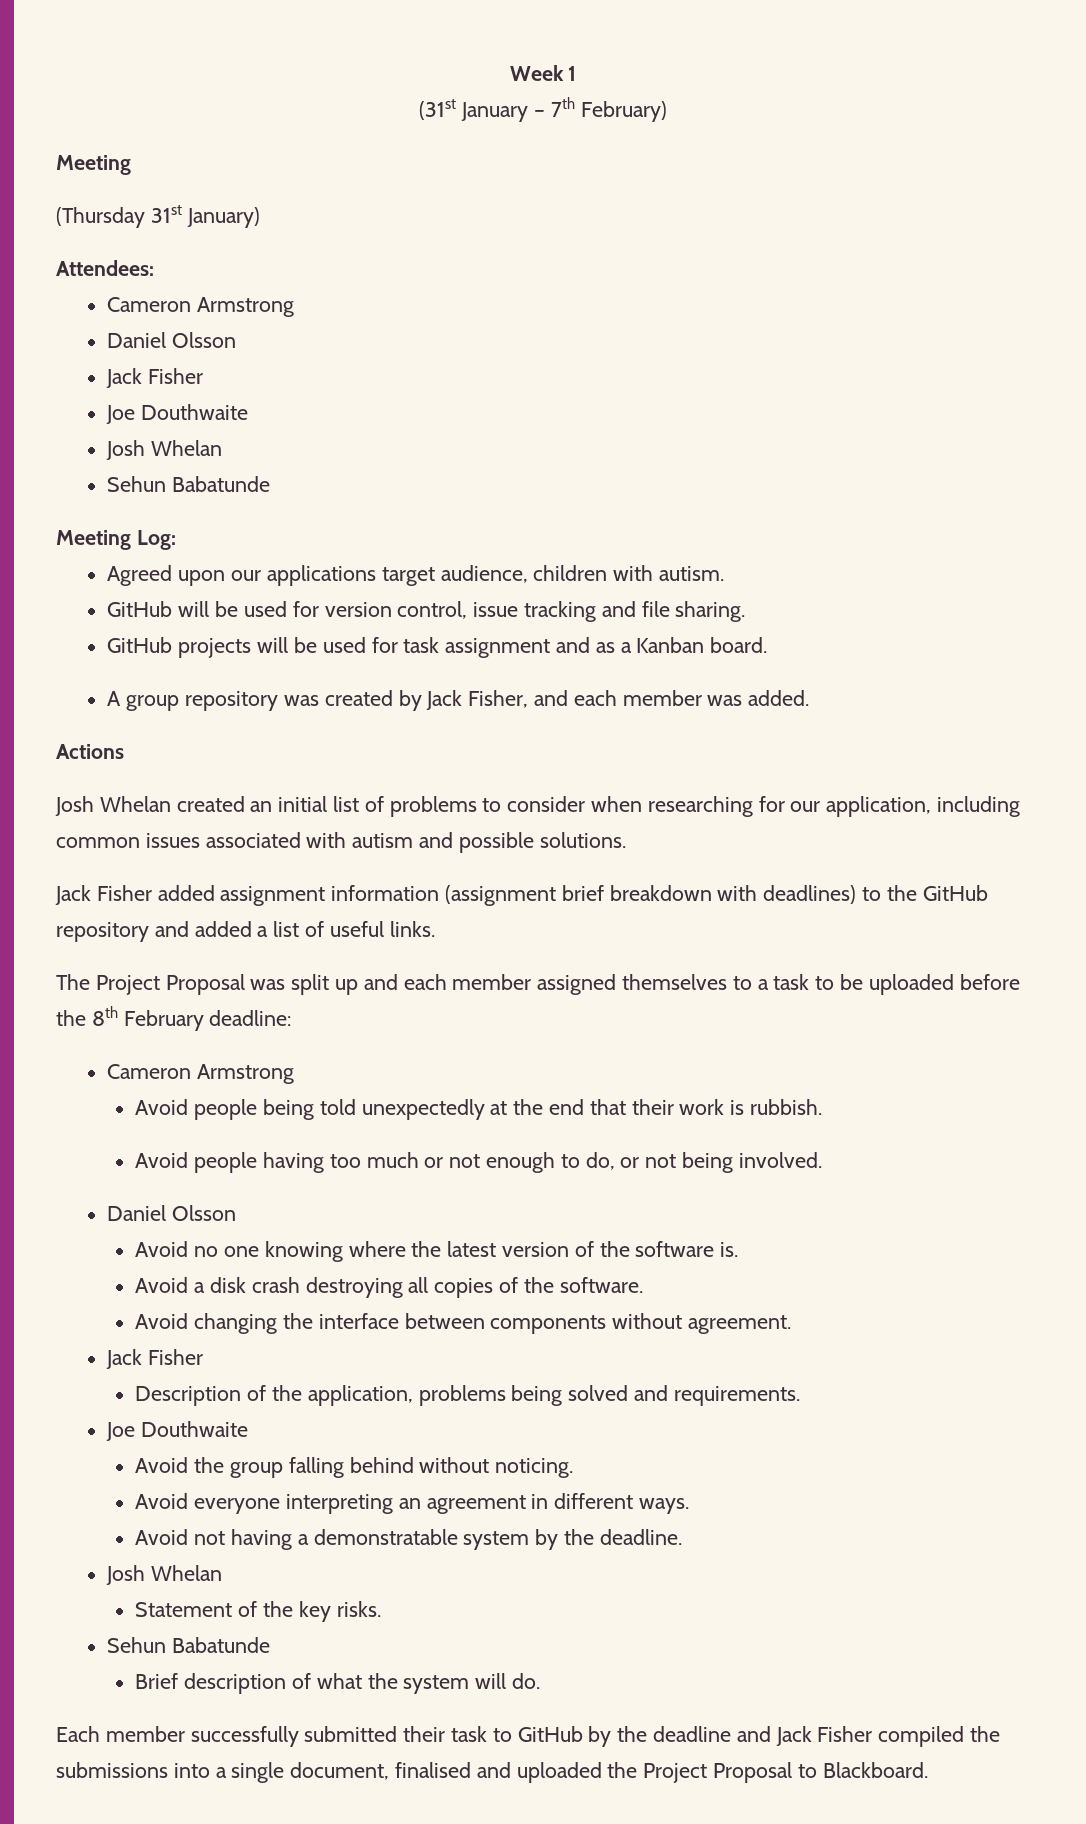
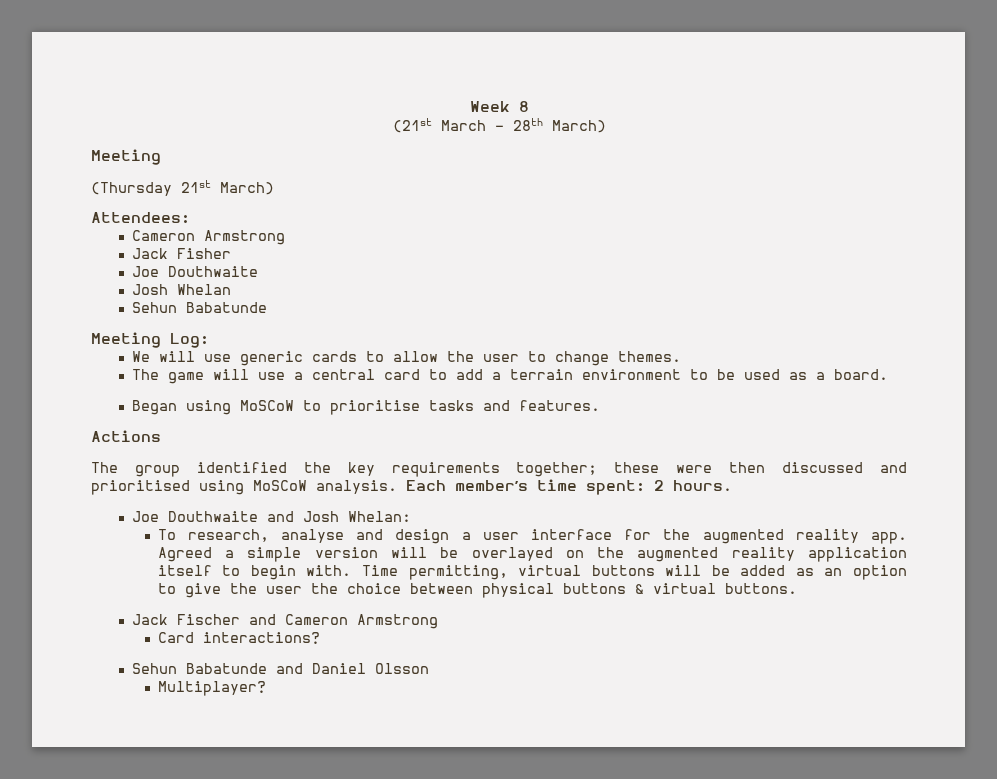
- Week 1
- (31st January – 7th February)
+ Week 8
+ (21st March – 28th March)
- (Thursday 31st January)
+ (Thursday 21st March)
  Attendees:
  Cameron Armstrong
- Daniel Olsson
- Agreed upon our applications target audience, children with autism.
- GitHub will be used for version control, issue tracking and file sharing.
- GitHub projects will be used for task assignment and as a Kanban board.
+ We will use generic cards to allow the user to change themes.
+ The game will use a central card to add a terrain environment to be used as a board.
- A group repository was created by Jack Fisher, and each member was added.
+ Began using MoSCoW to prioritise tasks and features.
  Actions
- Josh Whelan created an initial list of problems to consider when researching for our application, including common issues associated with autism and possible solutions.
- Jack Fisher added assignment information (assignment brief breakdown with deadlines) to the GitHub repository and added a list of useful links.
- The Project Proposal was split up and each member assigned themselves to a task to be uploaded before the 8th February deadline:
- Cameron Armstrong
- Avoid people being told unexpectedly at the end that their work is rubbish.
- Avoid people having too much or not enough to do, or not being involved.
- Daniel Olsson
- Avoid no one knowing where the latest version of the software is.
- Avoid a disk crash destroying all copies of the software.
- Avoid changing the interface between components without agreement.
- Jack Fisher
- Description of the application, problems being solved and requirements.
- Joe Douthwaite
- Avoid the group falling behind without noticing.
- Avoid everyone interpreting an agreement in different ways.
- Avoid not having a demonstratable system by the deadline.
- Josh Whelan
- Statement of the key risks.
- Sehun Babatunde
- Brief description of what the system will do.
- Each member successfully submitted their task to GitHub by the deadline and Jack Fisher compiled the submissions into a single document, finalised and uploaded the Project Proposal to Blackboard.
+ The group identified the key requirements together; these were then discussed and prioritised using MoSCoW analysis. Each member’s time spent: 2 hours.
+ Joe Douthwaite and Josh Whelan:
+ To research, analyse and design a user interface for the augmented reality app. Agreed a simple version will be overlayed on the augmented reality application itself to begin with. Time permitting, virtual buttons will be added as an option to give the user the choice between physical buttons & virtual buttons.
+ Jack Fischer and Cameron Armstrong
+ Card interactions?
+ Sehun Babatunde and Daniel Olsson
+ Multiplayer?

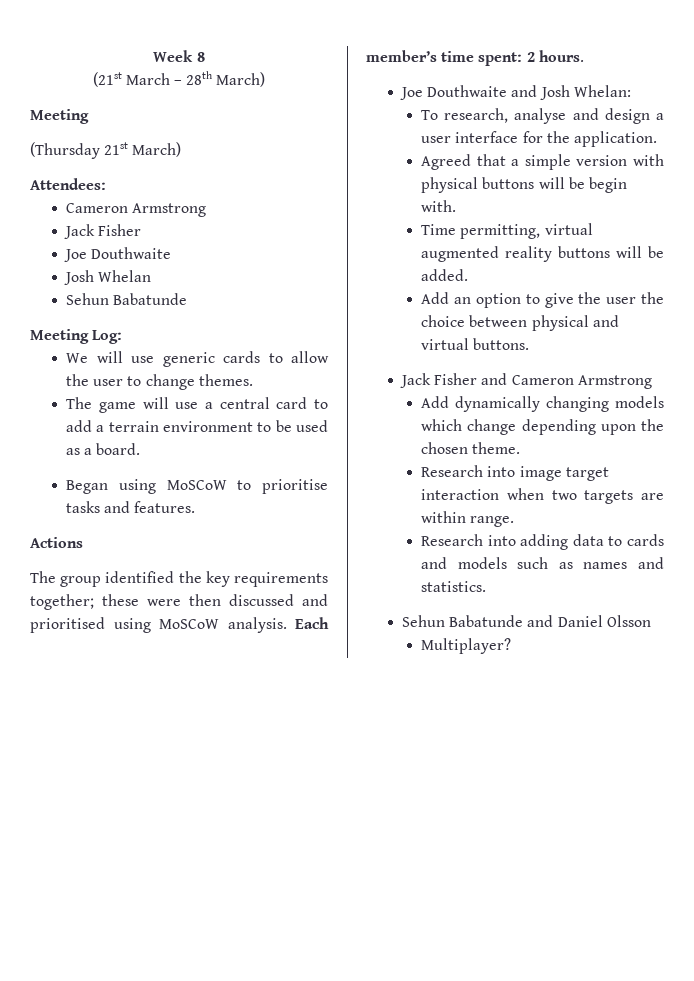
- To research, analyse and design a user interface for the augmented reality app. Agreed a simple version will be overlayed on the augmented reality application itself to begin with. Time permitting, virtual buttons will be added as an option to give the user the choice between physical buttons & virtual buttons.
+ To research, analyse and design a user interface for the application.
+ Agreed that a simple version with physical buttons will be begin with.
+ Time permitting, virtual augmented reality buttons will be added.
+ Add an option to give the user the choice between physical and virtual buttons.
- Jack Fischer and Cameron Armstrong
+ Jack Fisher and Cameron Armstrong
- Card interactions?
+ Add dynamically changing models which change depending upon the chosen theme.
+ Research into image target interaction when two targets are within range.
+ Research into adding data to cards and models such as names and statistics.

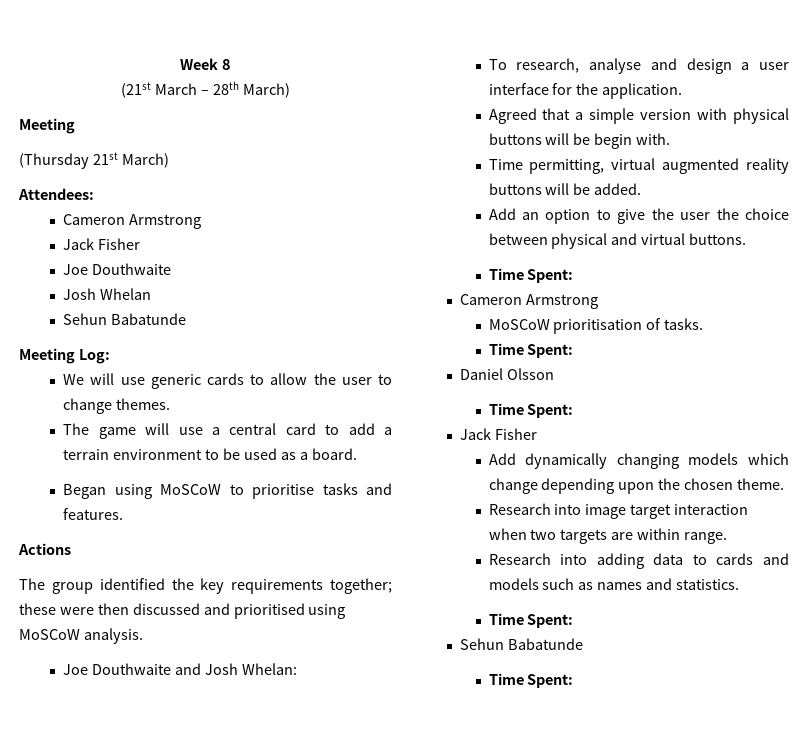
- Each member’s time spent: 2 hours.
  Add an option to give the user the choice between physical and virtual buttons.
- Jack Fisher and Cameron Armstrong
+ Time Spent:
+ Cameron Armstrong
+ MoSCoW prioritisation of tasks.
+ Time Spent:
+ Daniel Olsson
+ Time Spent:
+ Jack Fisher
  Research into adding data to cards and models such as names and statistics.
- Sehun Babatunde and Daniel Olsson
- Multiplayer?
+ Time Spent:
+ Sehun Babatunde
+ Time Spent:

